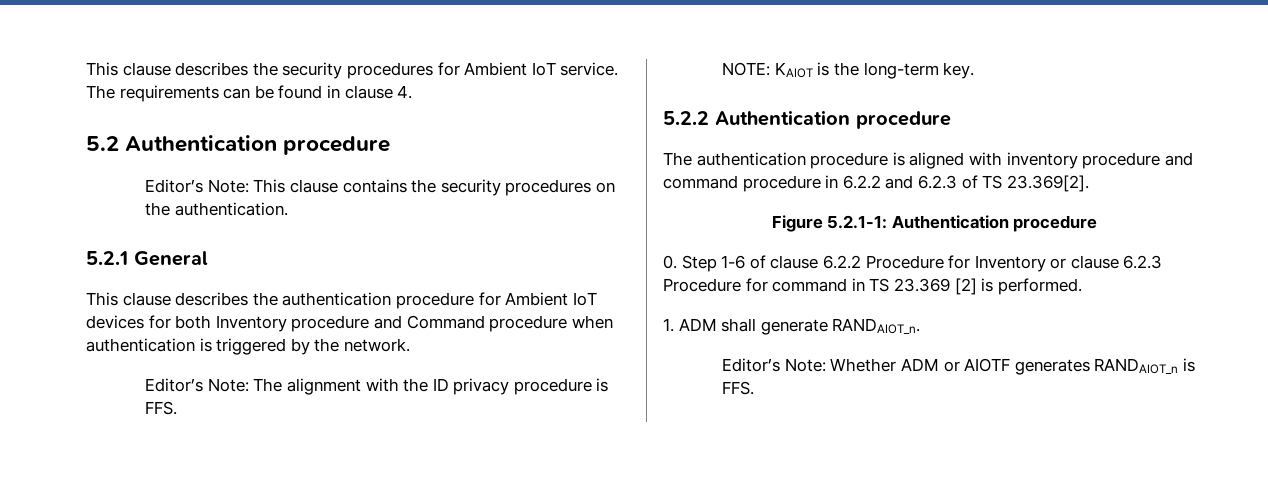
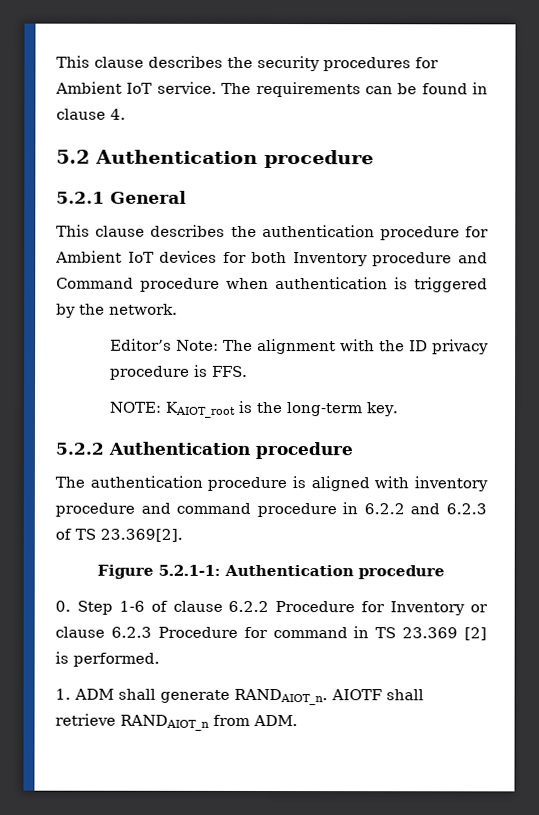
- Editor’s Note: This clause contains the security procedures on the authentication.
- NOTE: KAIOT is the long-term key.
+ NOTE: KAIOT_root is the long-term key.
- 1. ADM shall generate RANDAIOT_n.
- Editor’s Note: Whether ADM or AIOTF generates RANDAIOT_n is FFS.
+ 1. ADM shall generate RANDAIOT_n. AIOTF shall retrieve RANDAIOT_n from ADM.

